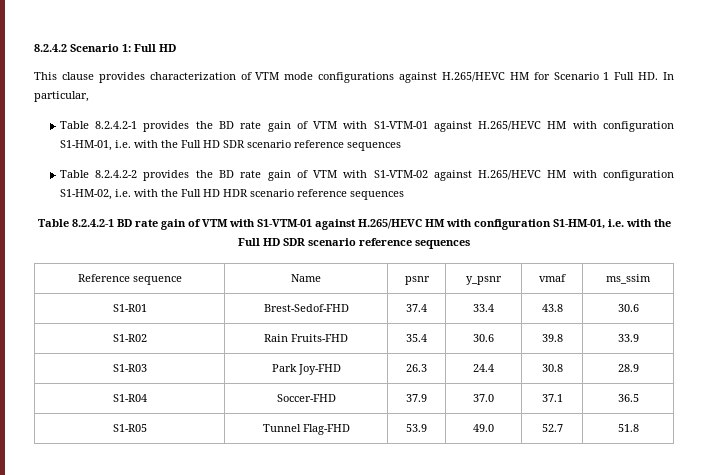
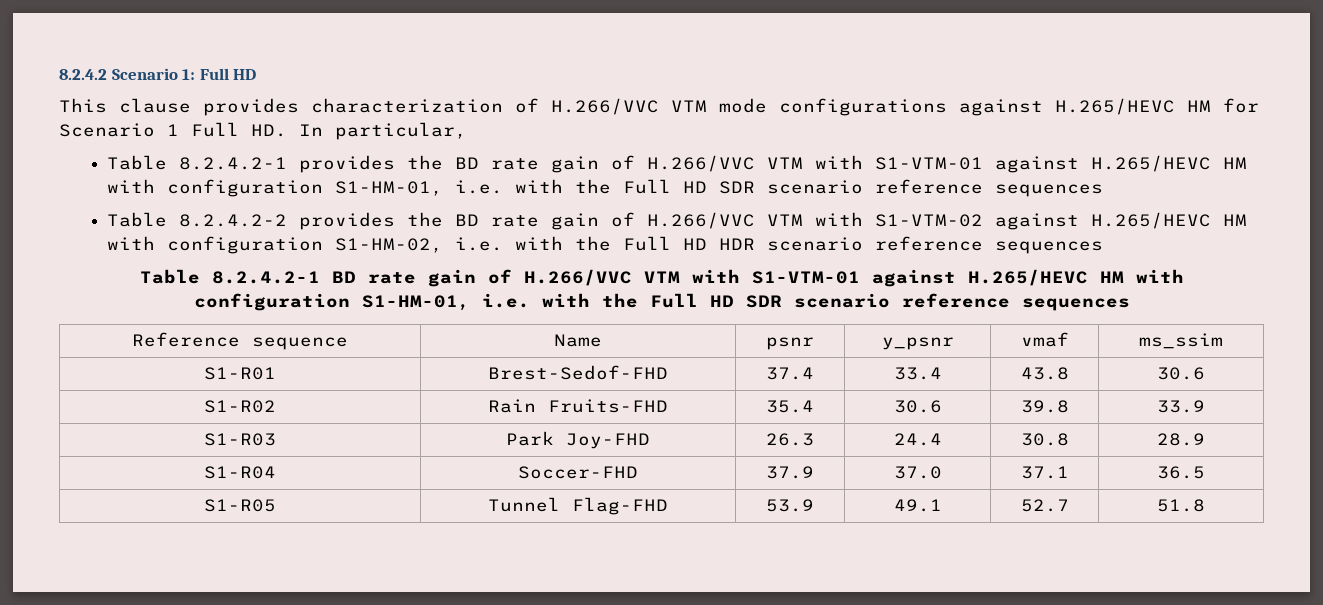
- This clause provides characterization of VTM mode configurations against H.265/HEVC HM for Scenario 1 Full HD. In particular,
+ This clause provides characterization of H.266/VVC VTM mode configurations against H.265/HEVC HM for Scenario 1 Full HD. In particular,
- Table 8.2.4.2-1 provides the BD rate gain of VTM with S1-VTM-01 against H.265/HEVC HM with configuration S1-HM-01, i.e. with the Full HD SDR scenario reference sequences
+ Table 8.2.4.2-1 provides the BD rate gain of H.266/VVC VTM with S1-VTM-01 against H.265/HEVC HM with configuration S1-HM-01, i.e. with the Full HD SDR scenario reference sequences
- Table 8.2.4.2-2 provides the BD rate gain of VTM with S1-VTM-02 against H.265/HEVC HM with configuration S1-HM-02, i.e. with the Full HD HDR scenario reference sequences
+ Table 8.2.4.2-2 provides the BD rate gain of H.266/VVC VTM with S1-VTM-02 against H.265/HEVC HM with configuration S1-HM-02, i.e. with the Full HD HDR scenario reference sequences
- Table 8.2.4.2-1 BD rate gain of VTM with S1-VTM-01 against H.265/HEVC HM with configuration S1-HM-01, i.e. with the Full HD SDR scenario reference sequences
+ Table 8.2.4.2-1 BD rate gain of H.266/VVC VTM with S1-VTM-01 against H.265/HEVC HM with configuration S1-HM-01, i.e. with the Full HD SDR scenario reference sequences
- S1-R05 | Tunnel Flag-FHD | 53.9 | 49.0 | 52.7 | 51.8
+ S1-R05 | Tunnel Flag-FHD | 53.9 | 49.1 | 52.7 | 51.8

